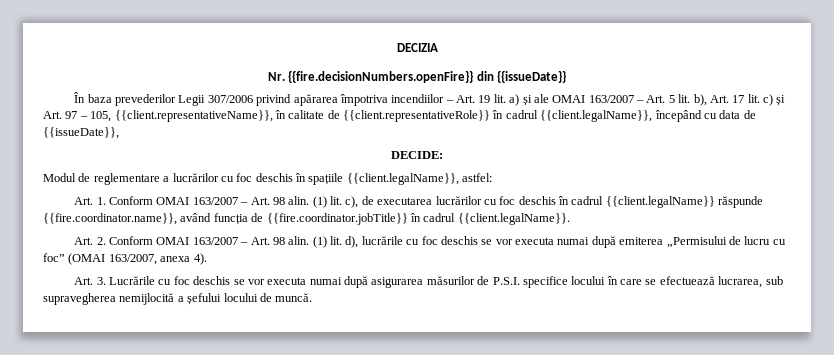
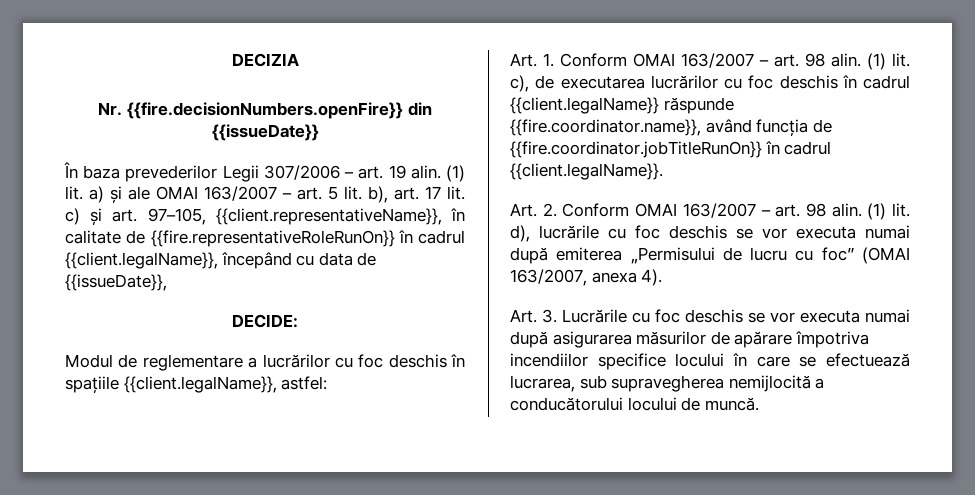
- În baza prevederilor Legii 307/2006 privind apărarea împotriva incendiilor – Art. 19 lit. a) și ale OMAI 163/2007 – Art. 5 lit. b), Art. 17 lit. c) și Art. 97 – 105, {{client.representativeName}}, în calitate de {{client.representativeRole}} în cadrul {{client.legalName}}, începând cu data de {{issueDate}},
+ În baza prevederilor Legii 307/2006 – art. 19 alin. (1) lit. a) și ale OMAI 163/2007 – art. 5 lit. b), art. 17 lit. c) și art. 97–105, {{client.representativeName}}, în calitate de {{fire.representativeRoleRunOn}} în cadrul {{client.legalName}}, începând cu data de {{issueDate}},
- Art. 1. Conform OMAI 163/2007 – Art. 98 alin.
+ Art. 1. Conform OMAI 163/2007 – art. 98 alin.
- (1) lit. c), de executarea lucrărilor cu foc deschis în cadrul {{client.legalName}} răspunde {{fire.coordinator.name}}, având funcția de {{fire.coordinator.jobTitle}} în cadrul {{client.legalName}}.
+ (1) lit. c), de executarea lucrărilor cu foc deschis în cadrul {{client.legalName}} răspunde {{fire.coordinator.name}}, având funcția de {{fire.coordinator.jobTitleRunOn}} în cadrul {{client.legalName}}.
- Art. 2. Conform OMAI 163/2007 – Art. 98 alin.
+ Art. 2. Conform OMAI 163/2007 – art. 98 alin.
- Art. 3. Lucrările cu foc deschis se vor executa numai după asigurarea măsurilor de P.S.I. specifice locului în care se efectuează lucrarea, sub supravegherea nemijlocită a șefului locului de muncă.
+ Art. 3. Lucrările cu foc deschis se vor executa numai după asigurarea măsurilor de apărare împotriva incendiilor specifice locului în care se efectuează lucrarea, sub supravegherea nemijlocită a conducătorului locului de muncă.

